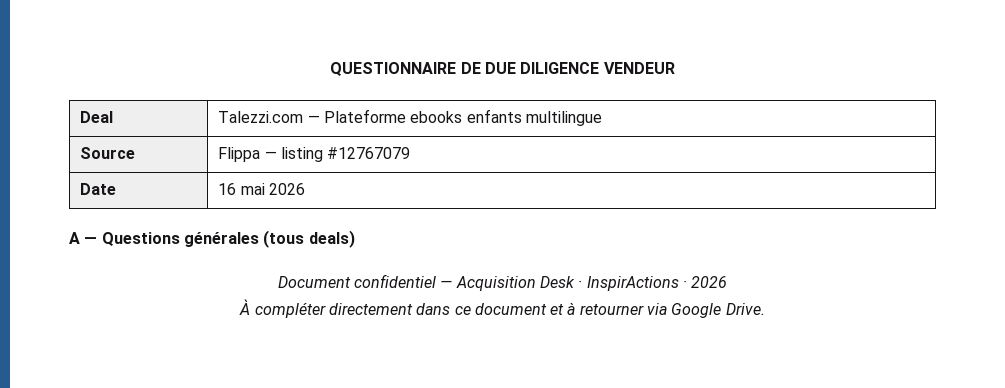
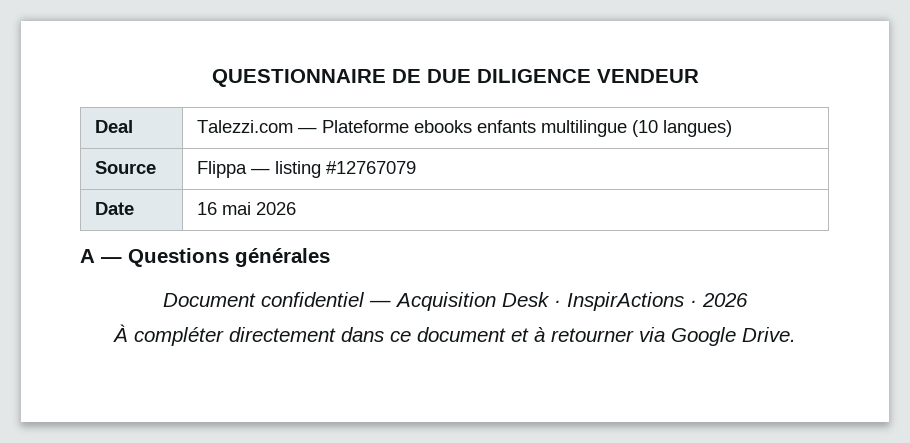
- Deal | Talezzi.com — Plateforme ebooks enfants multilingue
+ Deal | Talezzi.com — Plateforme ebooks enfants multilingue (10 langues)
- A — Questions générales (tous deals)
+ A — Questions générales

